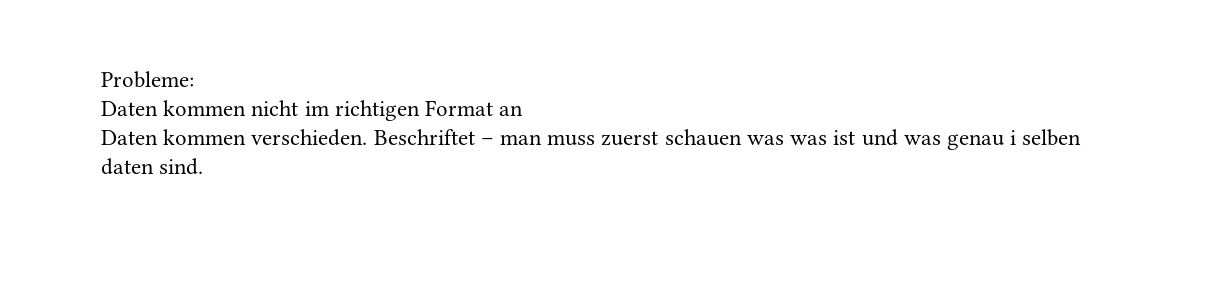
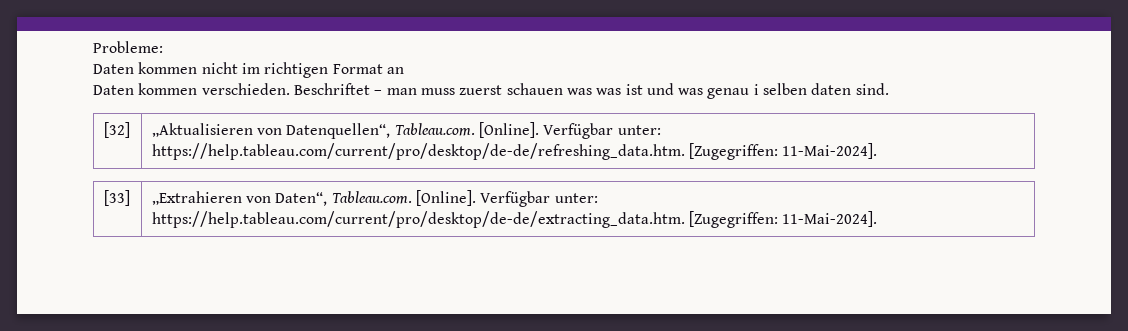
+ [32] | „Aktualisieren von Datenquellen“, Tableau.com. [Online]. Verfügbar unter: https://help.tableau.com/current/pro/desktop/de-de/refreshing_data.htm. [Zugegriffen: 11-Mai-2024].
+ [33] | „Extrahieren von Daten“, Tableau.com. [Online]. Verfügbar unter: https://help.tableau.com/current/pro/desktop/de-de/extracting_data.htm. [Zugegriffen: 11-Mai-2024].

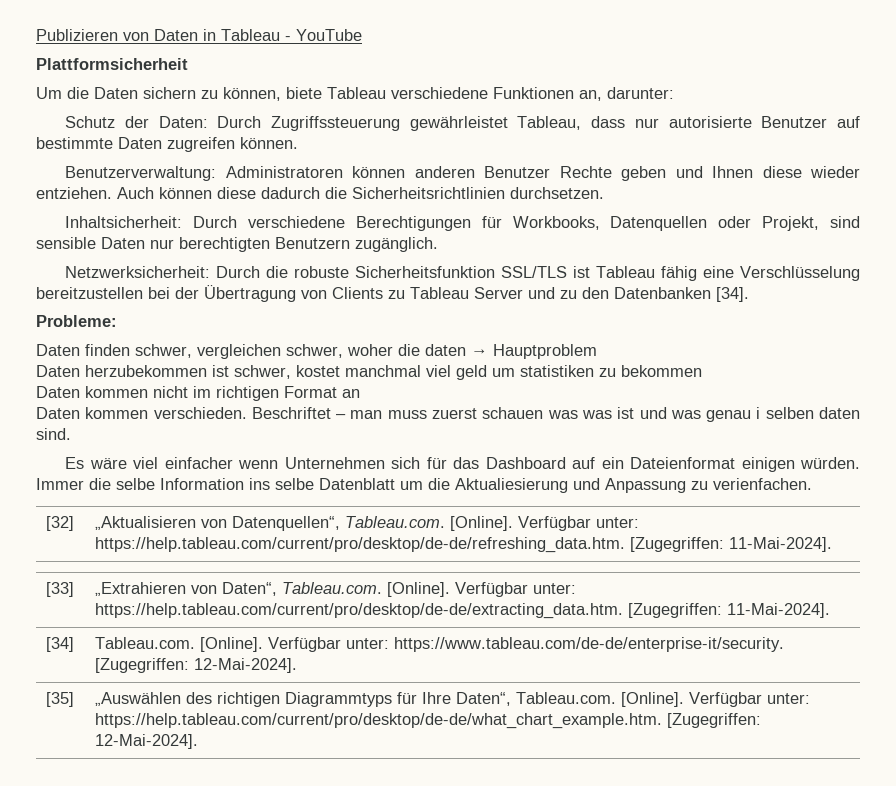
+ Publizieren von Daten in Tableau - YouTube
+ Plattformsicherheit
+ Um die Daten sichern zu können, biete Tableau verschiedene Funktionen an, darunter:
+ Schutz der Daten: Durch Zugriffssteuerung gewährleistet Tableau, dass nur autorisierte Benutzer auf bestimmte Daten zugreifen können.
+ Benutzerverwaltung: Administratoren können anderen Benutzer Rechte geben und Ihnen diese wieder entziehen. Auch können diese dadurch die Sicherheitsrichtlinien durchsetzen.
+ Inhaltsicherheit: Durch verschiedene Berechtigungen für Workbooks, Datenquellen oder Projekt, sind sensible Daten nur berechtigten Benutzern zugänglich.
+ Netzwerksicherheit: Durch die robuste Sicherheitsfunktion SSL/TLS ist Tableau fähig eine Verschlüsselung bereitzustellen bei der Übertragung von Clients zu Tableau Server und zu den Datenbanken [34].
  Probleme:
+ Daten finden schwer, vergleichen schwer, woher die daten → Hauptproblem
+ Daten herzubekommen ist schwer, kostet manchmal viel geld um statistiken zu bekommen
+ Es wäre viel einfacher wenn Unternehmen sich für das Dashboard auf ein Dateienformat einigen würden. Immer die selbe Information ins selbe Datenblatt um die Aktualiesierung und Anpassung zu verienfachen.
+ [34] | Tableau.com. [Online]. Verfügbar unter: https://www.tableau.com/de-de/enterprise-it/security. [Zugegriffen: 12-Mai-2024].
+ [35] | „Auswählen des richtigen Diagrammtyps für Ihre Daten“, Tableau.com. [Online]. Verfügbar unter: https://help.tableau.com/current/pro/desktop/de-de/what_chart_example.htm. [Zugegriffen: 12-Mai-2024].

